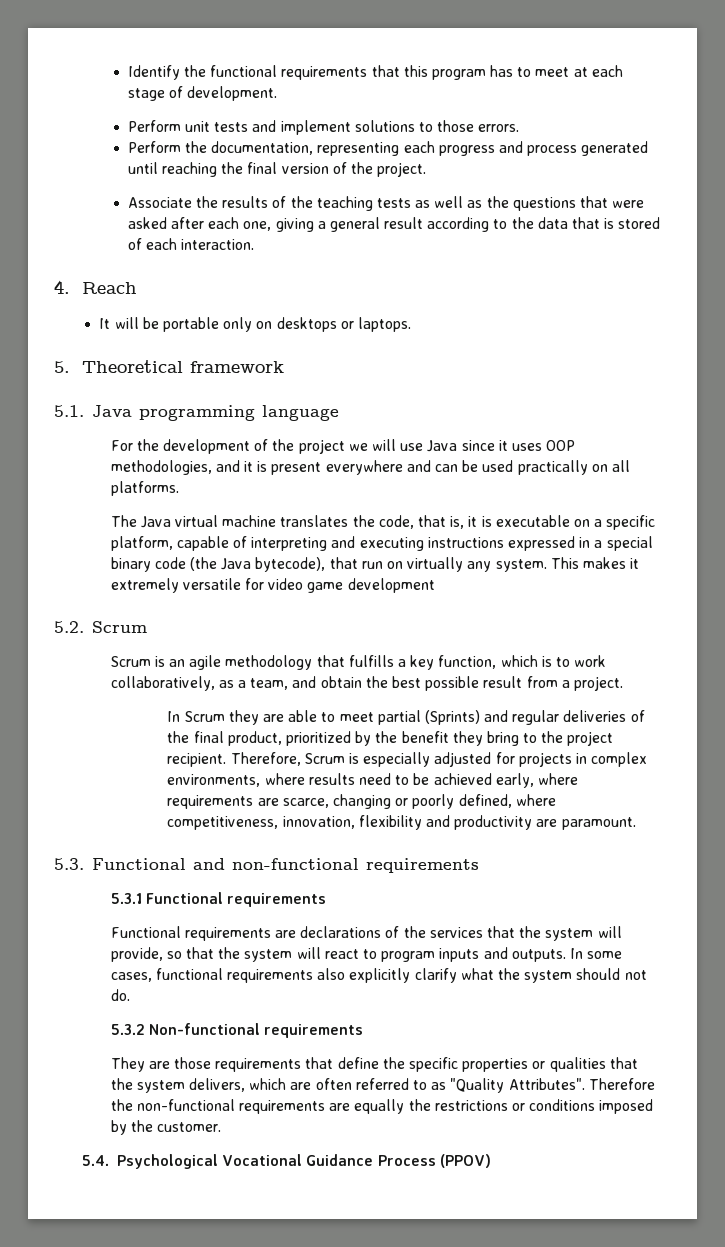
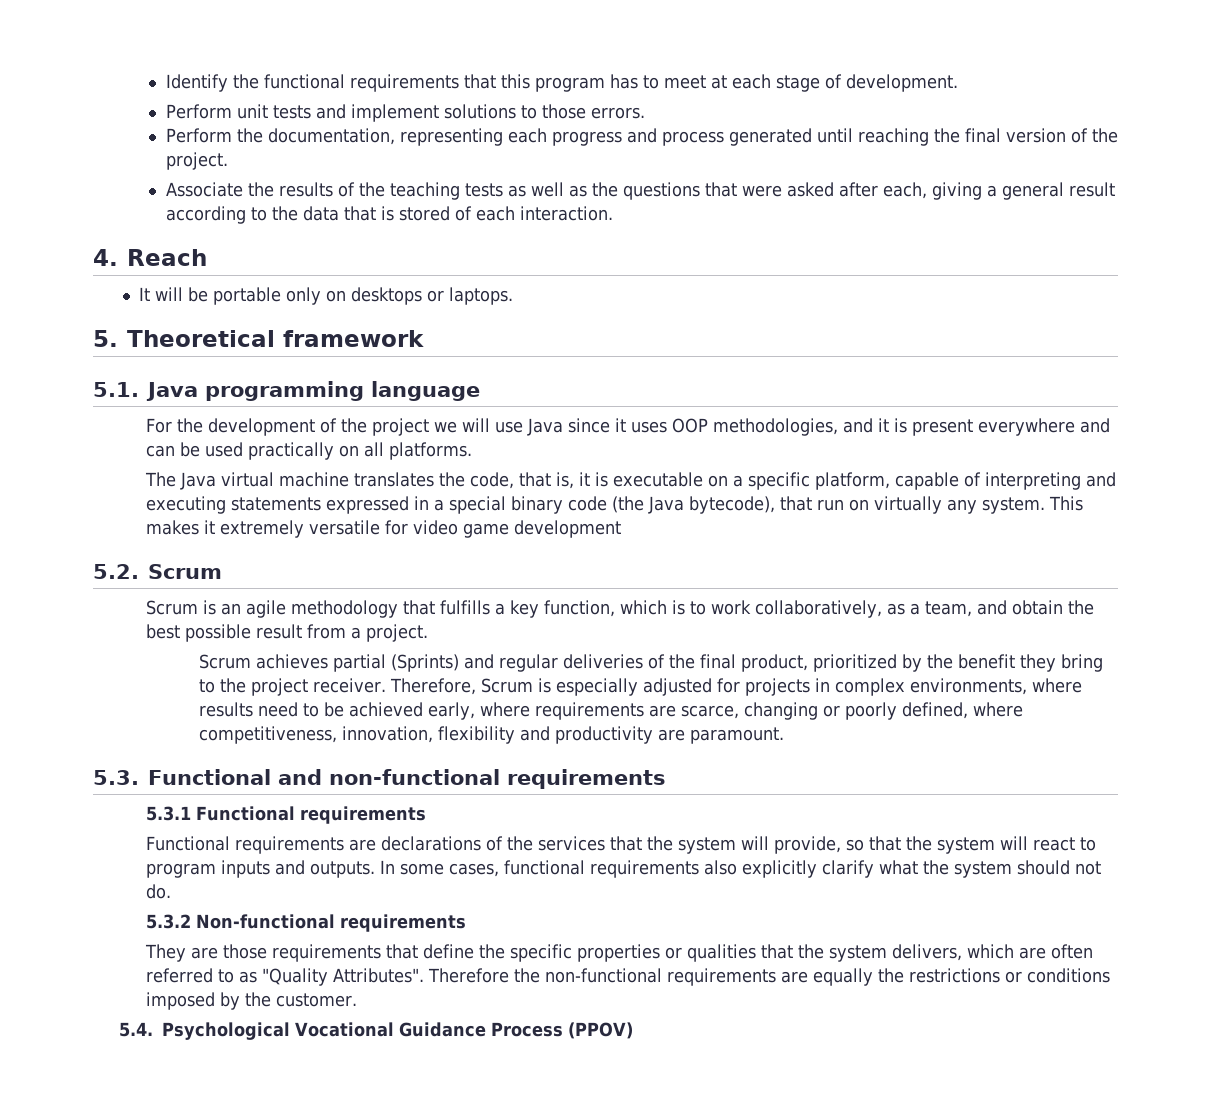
- Associate the results of the teaching tests as well as the questions that were asked after each one, giving a general result according to the data that is stored of each interaction.
+ Associate the results of the teaching tests as well as the questions that were asked after each, giving a general result according to the data that is stored of each interaction.
- The Java virtual machine translates the code, that is, it is executable on a specific platform, capable of interpreting and executing instructions expressed in a special binary code (the Java bytecode), that run on virtually any system.
+ The Java virtual machine translates the code, that is, it is executable on a specific platform, capable of interpreting and executing statements expressed in a special binary code (the Java bytecode), that run on virtually any system.
- In Scrum they are able to meet partial (Sprints) and regular deliveries of the final product, prioritized by the benefit they bring to the project recipient.
+ Scrum achieves partial (Sprints) and regular deliveries of the final product, prioritized by the benefit they bring to the project receiver.

